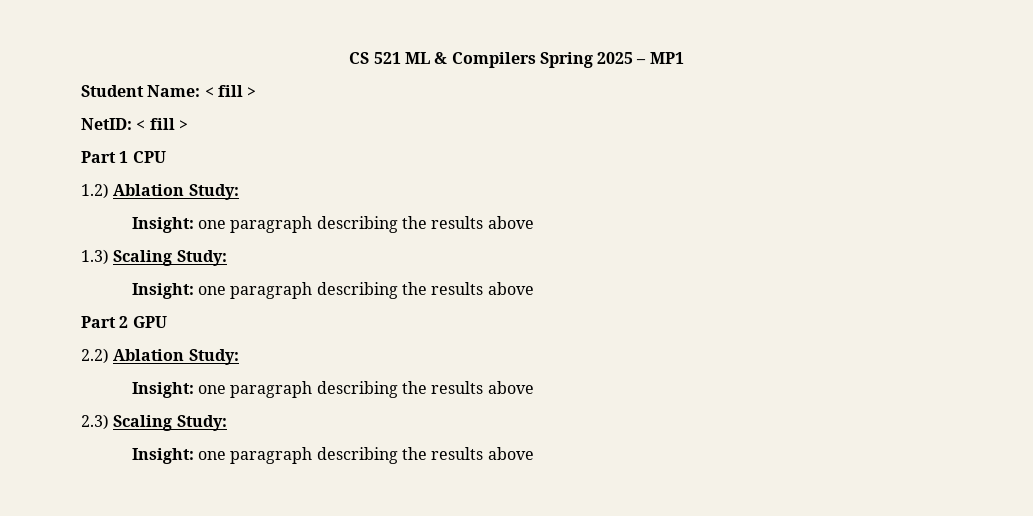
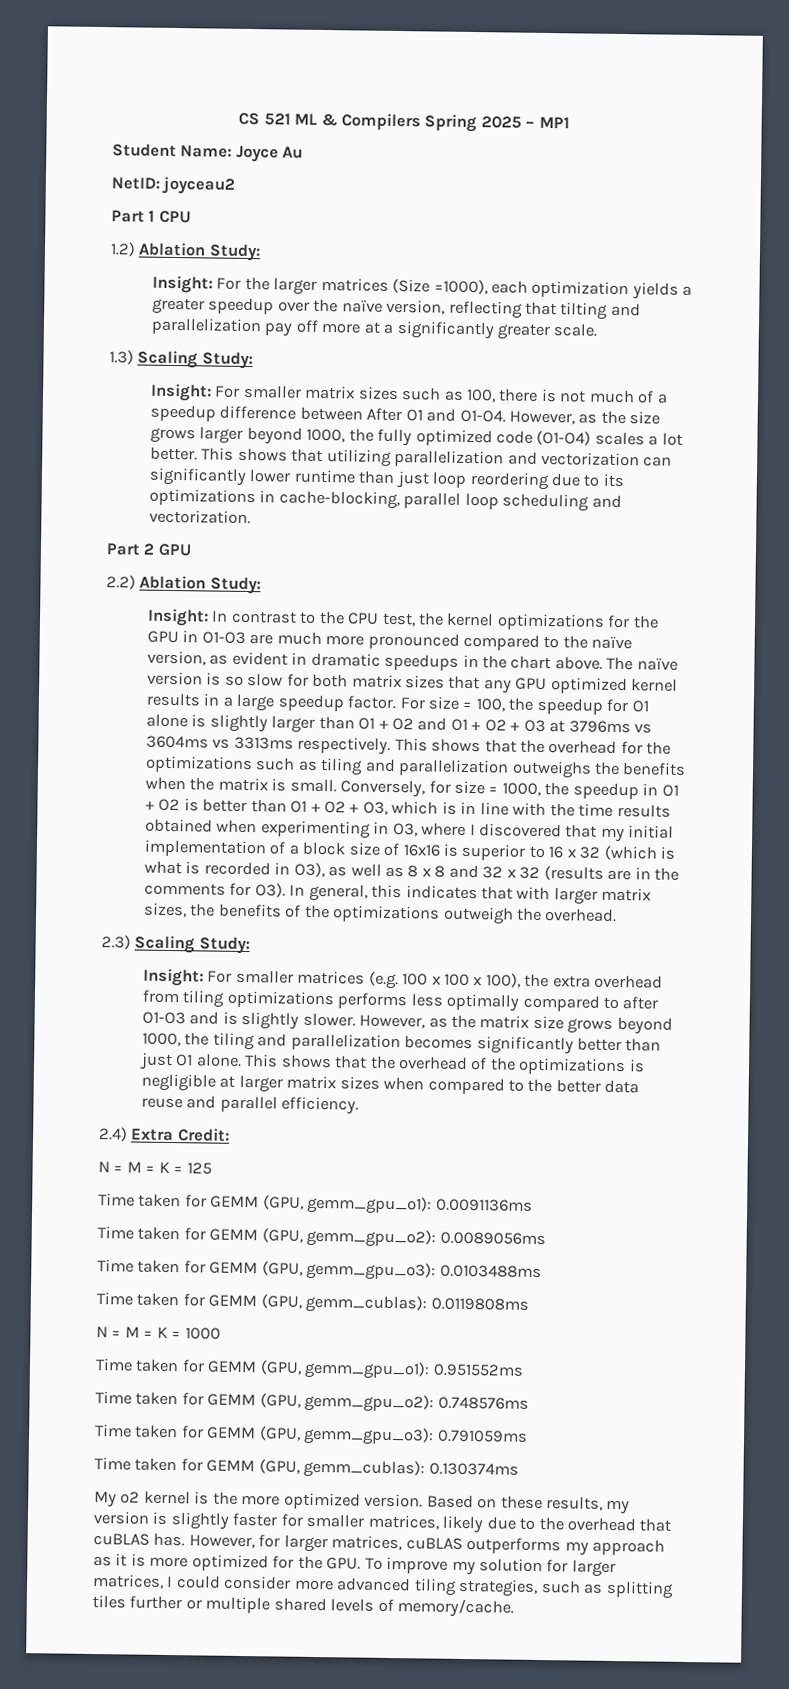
- Student Name: < fill >
- NetID: < fill >
+ Student Name: Joyce Au
+ NetID: joyceau2
  1.2) Ablation Study:
- Insight: one paragraph describing the results above
+ Insight: For the larger matrices (Size =1000), each optimization yields a greater speedup over the naïve version, reflecting that tilting and parallelization pay off more at a significantly greater scale.
  1.3) Scaling Study:
- Insight: one paragraph describing the results above
+ Insight: For smaller matrix sizes such as 100, there is not much of a speedup difference between After O1 and O1-O4. However, as the size grows larger beyond 1000, the fully optimized code (O1-O4) scales a lot better. This shows that utilizing parallelization and vectorization can significantly lower runtime than just loop reordering due to its optimizations in cache-blocking, parallel loop scheduling and vectorization.
  2.2) Ablation Study:
- Insight: one paragraph describing the results above
+ Insight: In contrast to the CPU test, the kernel optimizations for the GPU in O1-O3 are much more pronounced compared to the naïve version, as evident in dramatic speedups in the chart above. The naïve version is so slow for both matrix sizes that any GPU optimized kernel results in a large speedup factor. For size = 100, the speedup for O1 alone is slightly larger than O1 + O2 and O1 + O2 + O3 at 3796ms vs 3604ms vs 3313ms respectively. This shows that the overhead for the optimizations such as tiling and parallelization outweighs the benefits when the matrix is small. Conversely, for size = 1000, the speedup in O1 + O2 is better than O1 + O2 + O3, which is in line with the time results obtained when experimenting in O3, where I discovered that my initial implementation of a block size of 16x16 is superior to 16 x 32 (which is what is recorded in O3), as well as 8 x 8 and 32 x 32 (results are in the comments for O3). In general, this indicates that with larger matrix sizes, the benefits of the optimizations outweigh the overhead.
  2.3) Scaling Study:
- Insight: one paragraph describing the results above
+ Insight: For smaller matrices (e.g. 100 x 100 x 100), the extra overhead from tiling optimizations performs less optimally compared to after O1-O3 and is slightly slower. However, as the matrix size grows beyond 1000, the tiling and parallelization becomes significantly better than just O1 alone. This shows that the overhead of the optimizations is negligible at larger matrix sizes when compared to the better data reuse and parallel efficiency.
+ 2.4) Extra Credit:
+ N = M = K = 125
+ Time taken for GEMM (GPU, gemm_gpu_o1): 0.0091136ms
+ Time taken for GEMM (GPU, gemm_gpu_o2): 0.0089056ms
+ Time taken for GEMM (GPU, gemm_gpu_o3): 0.0103488ms
+ Time taken for GEMM (GPU, gemm_cublas): 0.0119808ms
+ N = M = K = 1000
+ Time taken for GEMM (GPU, gemm_gpu_o1): 0.951552ms
+ Time taken for GEMM (GPU, gemm_gpu_o2): 0.748576ms
+ Time taken for GEMM (GPU, gemm_gpu_o3): 0.791059ms
+ Time taken for GEMM (GPU, gemm_cublas): 0.130374ms
+ My o2 kernel is the more optimized version. Based on these results, my version is slightly faster for smaller matrices, likely due to the overhead that cuBLAS has. However, for larger matrices, cuBLAS outperforms my approach as it is more optimized for the GPU. To improve my solution for larger matrices, I could consider more advanced tiling strategies, such as splitting tiles further or multiple shared levels of memory/cache.

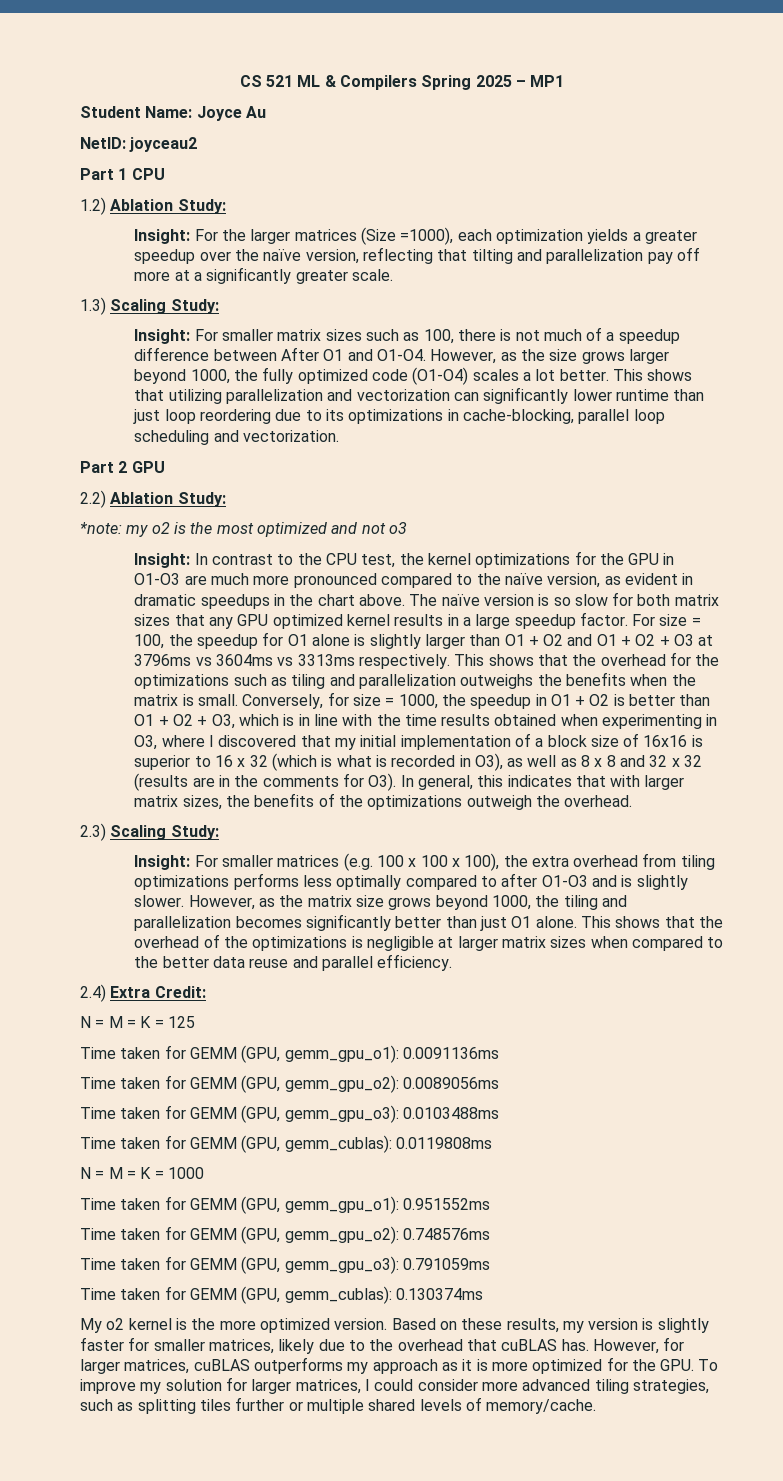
+ *note: my o2 is the most optimized and not o3

